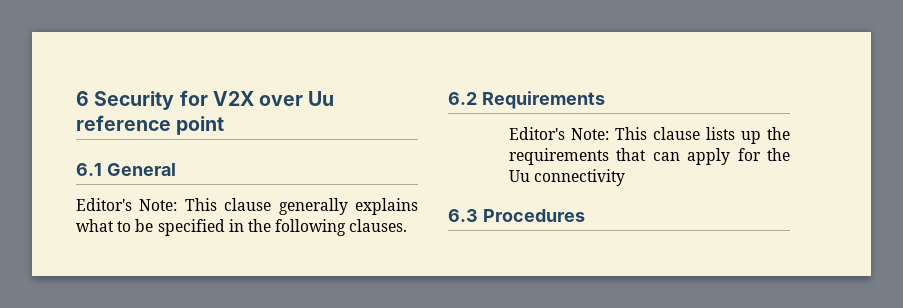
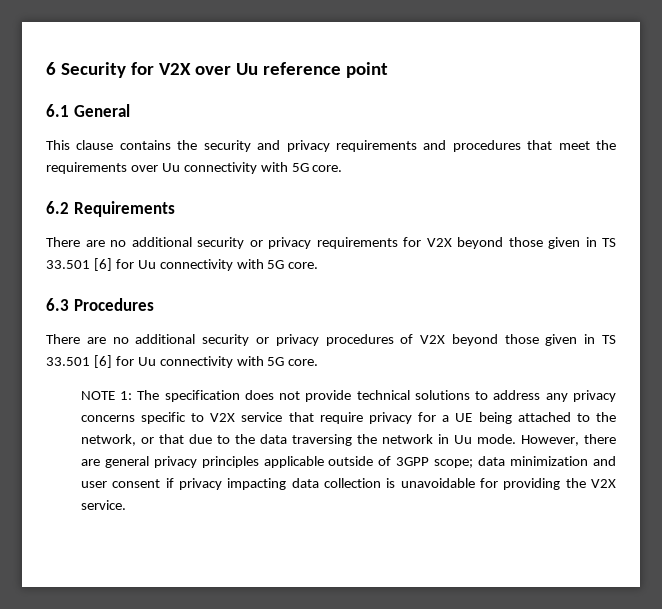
- Editor's Note: This clause generally explains what to be specified in the following clauses.
+ This clause contains the security and privacy requirements and procedures that meet the requirements over Uu connectivity with 5G core.
  6.2 Requirements
- Editor's Note: This clause lists up the requirements that can apply for the Uu connectivity
+ There are no additional security or privacy requirements for V2X beyond those given in TS 33.501 [6] for Uu connectivity with 5G core.
+ There are no additional security or privacy procedures of V2X beyond those given in TS 33.501 [6] for Uu connectivity with 5G core.
+ NOTE 1: The specification does not provide technical solutions to address any privacy concerns specific to V2X service that require privacy for a UE being attached to the network, or that due to the data traversing the network in Uu mode. However, there are general privacy principles applicable outside of 3GPP scope; data minimization and user consent if privacy impacting data collection is unavoidable for providing the V2X service.

